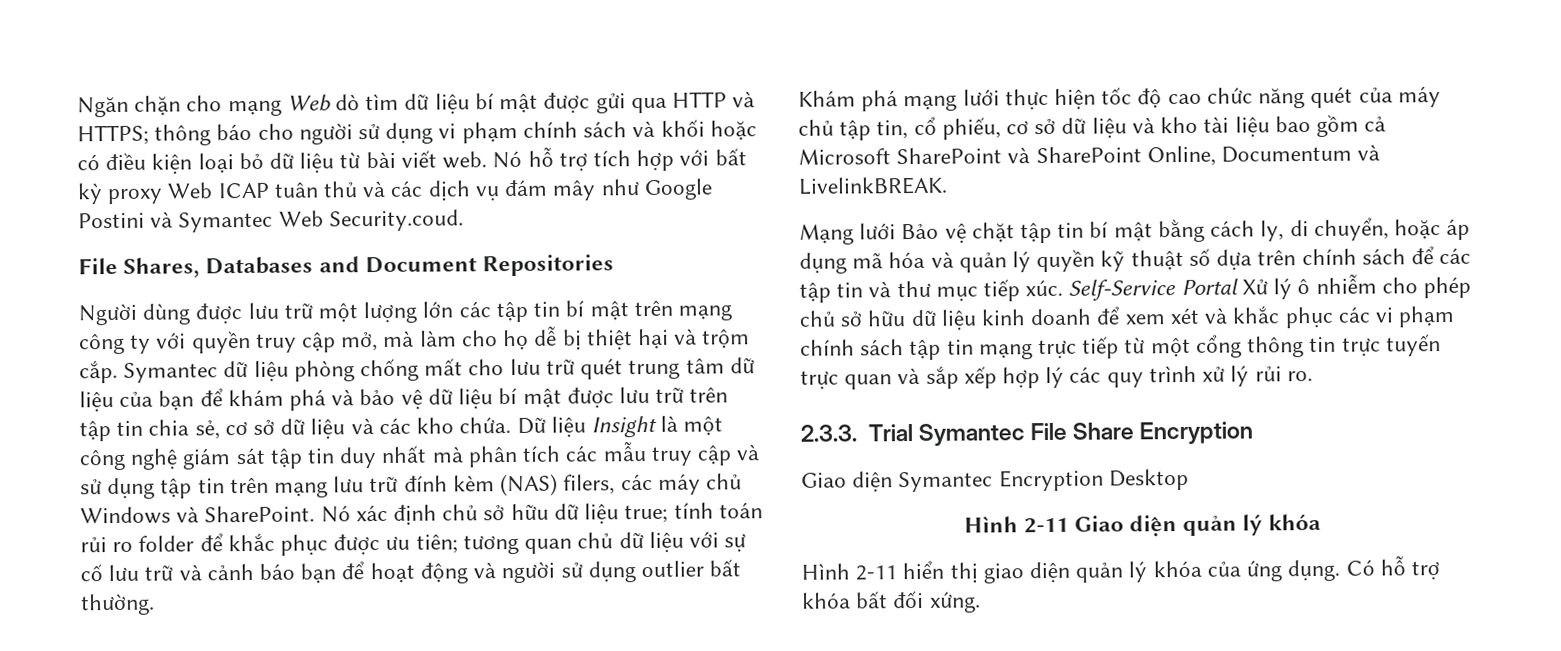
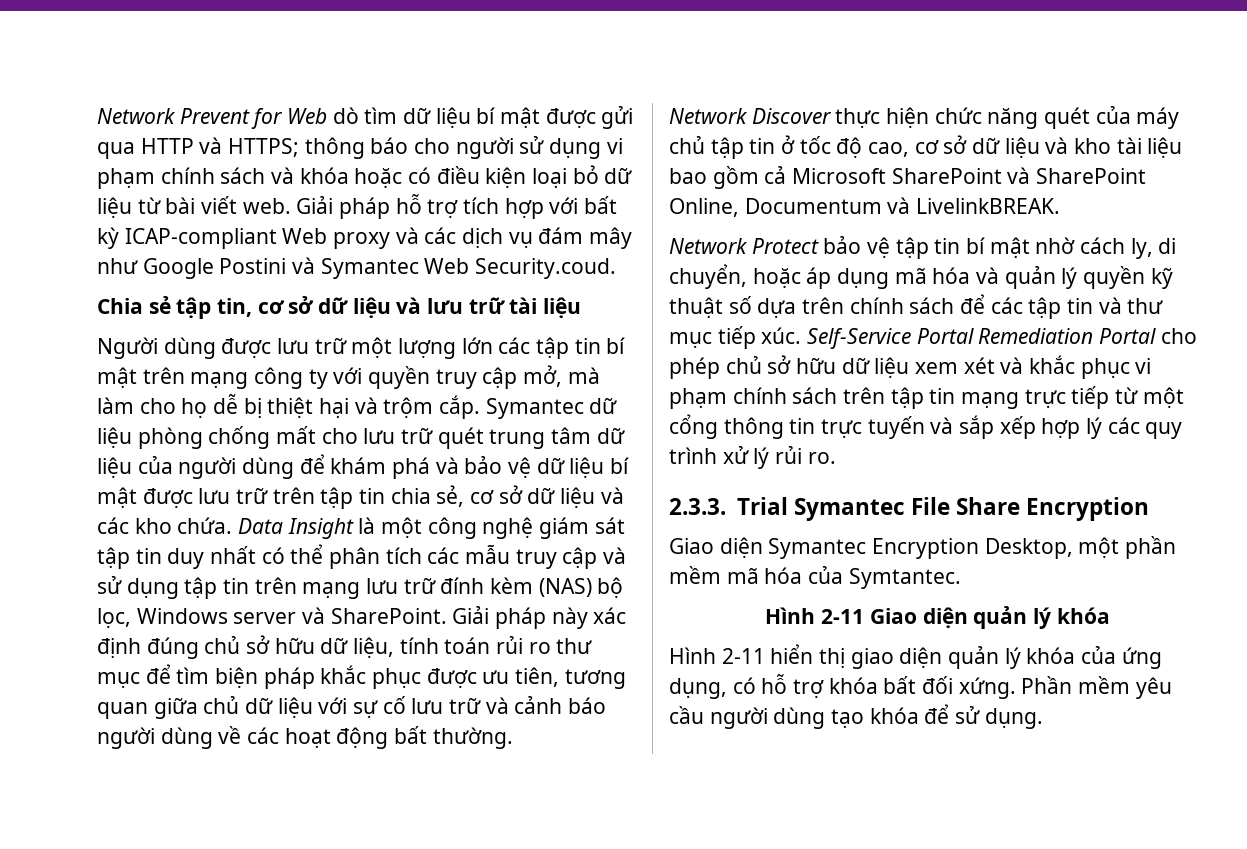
- Ngăn chặn cho mạng Web dò tìm dữ liệu bí mật được gửi qua HTTP và HTTPS; thông báo cho người sử dụng vi phạm chính sách và khối hoặc có điều kiện loại bỏ dữ liệu từ bài viết web.
+ Network Prevent for Web dò tìm dữ liệu bí mật được gửi qua HTTP và HTTPS; thông báo cho người sử dụng vi phạm chính sách và khóa hoặc có điều kiện loại bỏ dữ liệu từ bài viết web.
- Nó hỗ trợ tích hợp với bất kỳ proxy Web ICAP tuân thủ và các dịch vụ đám mây như Google Postini và Symantec Web Security.coud.
+ Giải pháp hỗ trợ tích hợp với bất kỳ ICAP-compliant Web proxy và các dịch vụ đám mây như Google Postini và Symantec Web Security.coud.
- File Shares, Databases and Document Repositories
+ Chia sẻ tập tin, cơ sở dữ liệu và lưu trữ tài liệu
- Symantec dữ liệu phòng chống mất cho lưu trữ quét trung tâm dữ liệu của bạn để khám phá và bảo vệ dữ liệu bí mật được lưu trữ trên tập tin chia sẻ, cơ sở dữ liệu và các kho chứa.
+ Symantec dữ liệu phòng chống mất cho lưu trữ quét trung tâm dữ liệu của người dùng để khám phá và bảo vệ dữ liệu bí mật được lưu trữ trên tập tin chia sẻ, cơ sở dữ liệu và các kho chứa.
- Dữ liệu Insight là một công nghệ giám sát tập tin duy nhất mà phân tích các mẫu truy cập và sử dụng tập tin trên mạng lưu trữ đính kèm (NAS) filers, các máy chủ Windows và SharePoint. Nó xác định chủ sở hữu dữ liệu true; tính toán rủi ro folder để khắc phục được ưu tiên; tương quan chủ dữ liệu với sự cố lưu trữ và cảnh báo bạn để hoạt động và người sử dụng outlier bất thường.
- Khám phá mạng lưới thực hiện tốc độ cao chức năng quét của máy chủ tập tin, cổ phiếu, cơ sở dữ liệu và kho tài liệu bao gồm cả Microsoft SharePoint và SharePoint Online, Documentum và LivelinkBREAK.
+ Data Insight là một công nghệ giám sát tập tin duy nhất có thể phân tích các mẫu truy cập và sử dụng tập tin trên mạng lưu trữ đính kèm (NAS) bộ lọc, Windows server và SharePoint. Giải pháp này xác định đúng chủ sở hữu dữ liệu, tính toán rủi ro thư mục để tìm biện pháp khắc phục được ưu tiên, tương quan giữa chủ dữ liệu với sự cố lưu trữ và cảnh báo người dùng về các hoạt động bất thường.
+ Network Discover thực hiện chức năng quét của máy chủ tập tin ở tốc độ cao, cơ sở dữ liệu và kho tài liệu bao gồm cả Microsoft SharePoint và SharePoint Online, Documentum và LivelinkBREAK.
- Mạng lưới Bảo vệ chặt tập tin bí mật bằng cách ly, di chuyển, hoặc áp dụng mã hóa và quản lý quyền kỹ thuật số dựa trên chính sách để các tập tin và thư mục tiếp xúc.
+ Network Protect bảo vệ tập tin bí mật nhờ cách ly, di chuyển, hoặc áp dụng mã hóa và quản lý quyền kỹ thuật số dựa trên chính sách để các tập tin và thư mục tiếp xúc.
- Self-Service Portal Xử lý ô nhiễm cho phép chủ sở hữu dữ liệu kinh doanh để xem xét và khắc phục các vi phạm chính sách tập tin mạng trực tiếp từ một cổng thông tin trực tuyến trực quan và sắp xếp hợp lý các quy trình xử lý rủi ro.
+ Self-Service Portal Remediation Portal cho phép chủ sở hữu dữ liệu xem xét và khắc phục vi phạm chính sách trên tập tin mạng trực tiếp từ một cổng thông tin trực tuyến và sắp xếp hợp lý các quy trình xử lý rủi ro.
- Giao diện Symantec Encryption Desktop
+ Giao diện Symantec Encryption Desktop, một phần mềm mã hóa của Symtantec.
- Hình 2-11 hiển thị giao diện quản lý khóa của ứng dụng. Có hỗ trợ khóa bất đối xứng.
+ Hình 2-11 hiển thị giao diện quản lý khóa của ứng dụng, có hỗ trợ khóa bất đối xứng.
+ Phần mềm yêu cầu người dùng tạo khóa để sử dụng.

